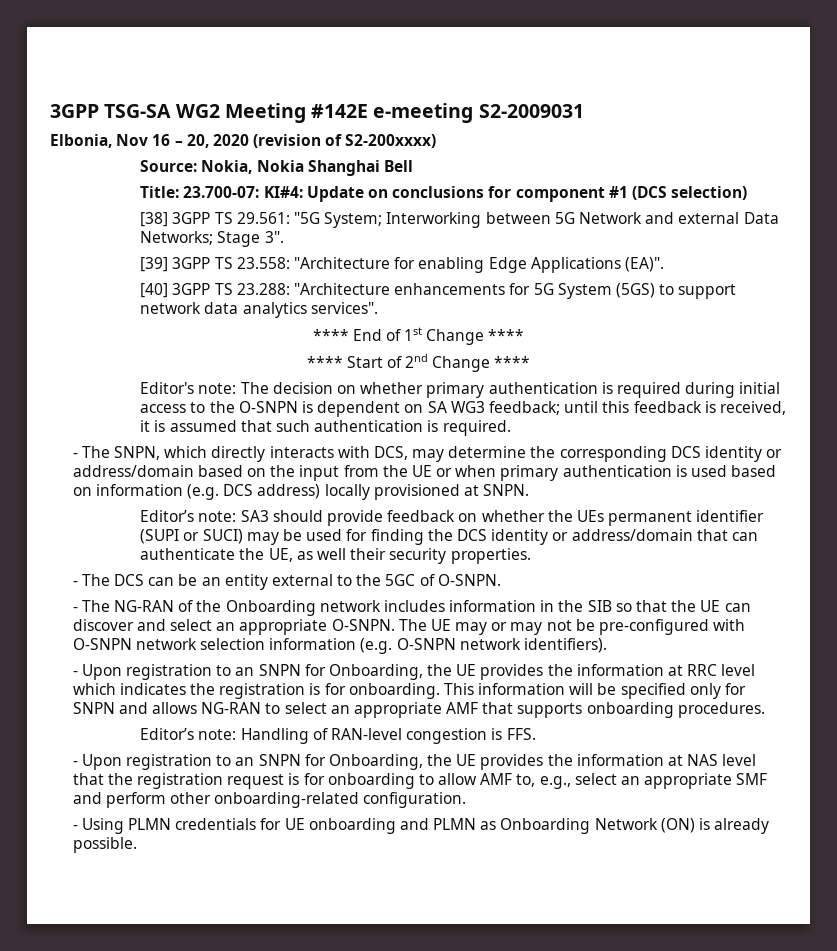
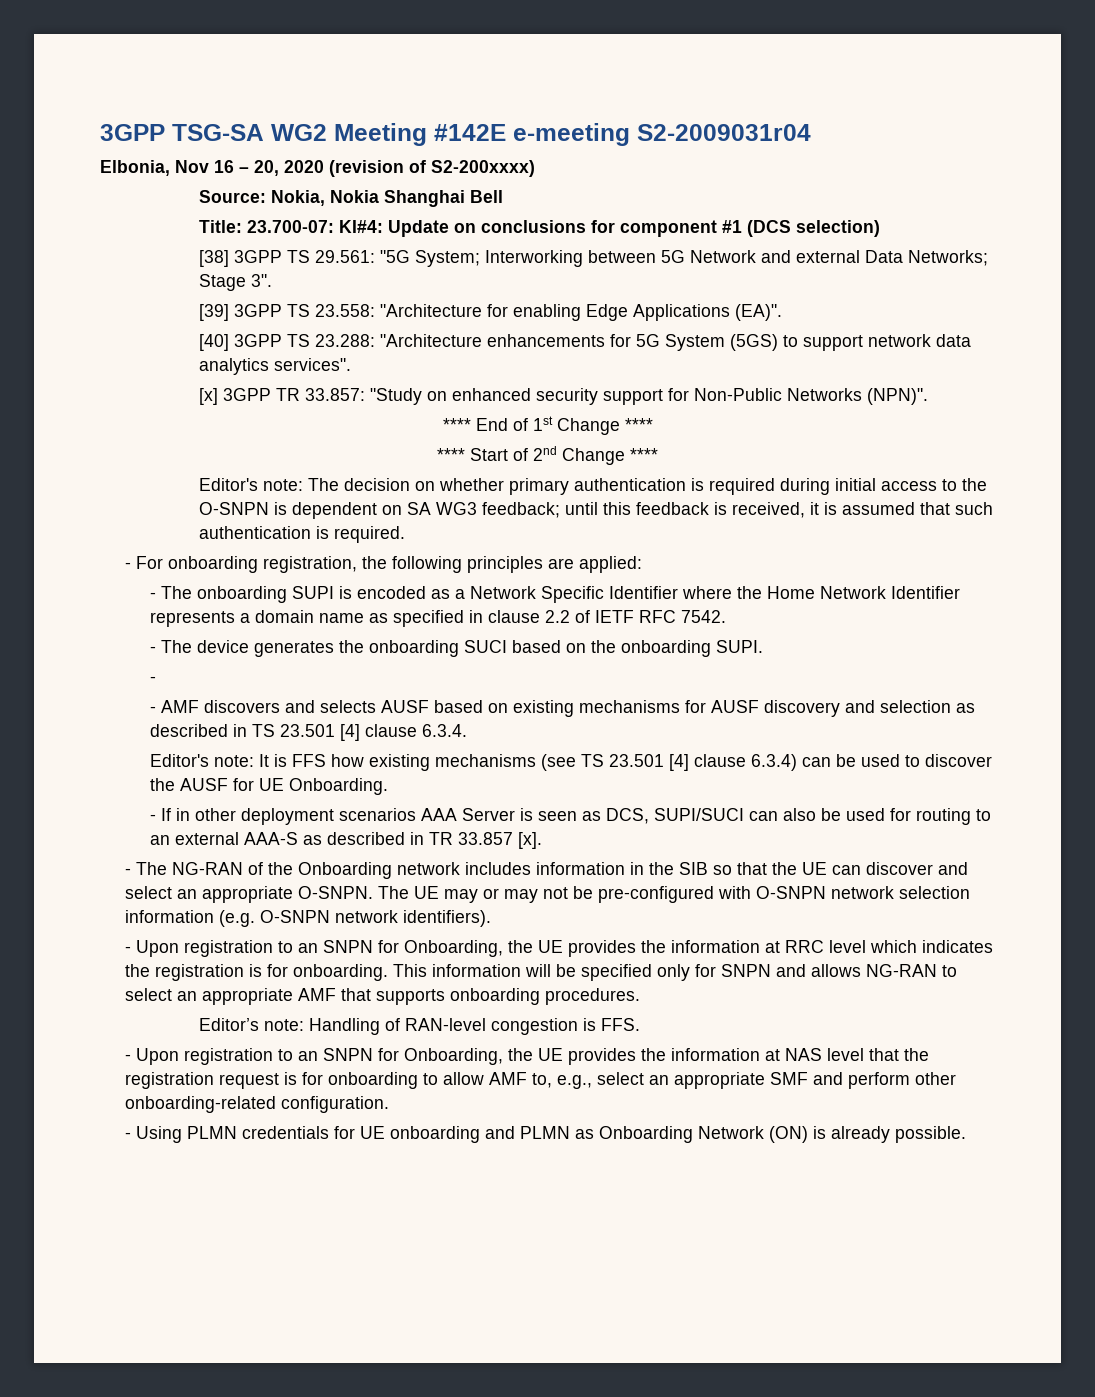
- 3GPP TSG-SA WG2 Meeting #142E e-meeting S2-2009031
+ 3GPP TSG-SA WG2 Meeting #142E e-meeting S2-2009031r04
+ [x] 3GPP TR 33.857: "Study on enhanced security support for Non-Public Networks (NPN)".
- - The SNPN, which directly interacts with DCS, may determine the corresponding DCS identity or address/domain based on the input from the UE or when primary authentication is used based on information (e.g. DCS address) locally provisioned at SNPN.
- Editor’s note: SA3 should provide feedback on whether the UEs permanent identifier (SUPI or SUCI) may be used for finding the DCS identity or address/domain that can authenticate the UE, as well their security properties.
- - The DCS can be an entity external to the 5GC of O-SNPN.
+ - For onboarding registration, the following principles are applied:
+ - The onboarding SUPI is encoded as a Network Specific Identifier where the Home Network Identifier represents a domain name as specified in clause 2.2 of IETF RFC 7542.
+ - The device generates the onboarding SUCI based on the onboarding SUPI.
+ -
+ - AMF discovers and selects AUSF based on existing mechanisms for AUSF discovery and selection as described in TS 23.501 [4] clause 6.3.4.
+ Editor's note: It is FFS how existing mechanisms (see TS 23.501 [4] clause 6.3.4) can be used to discover the AUSF for UE Onboarding.
+ - If in other deployment scenarios AAA Server is seen as DCS, SUPI/SUCI can also be used for routing to an external AAA-S as described in TR 33.857 [x].

